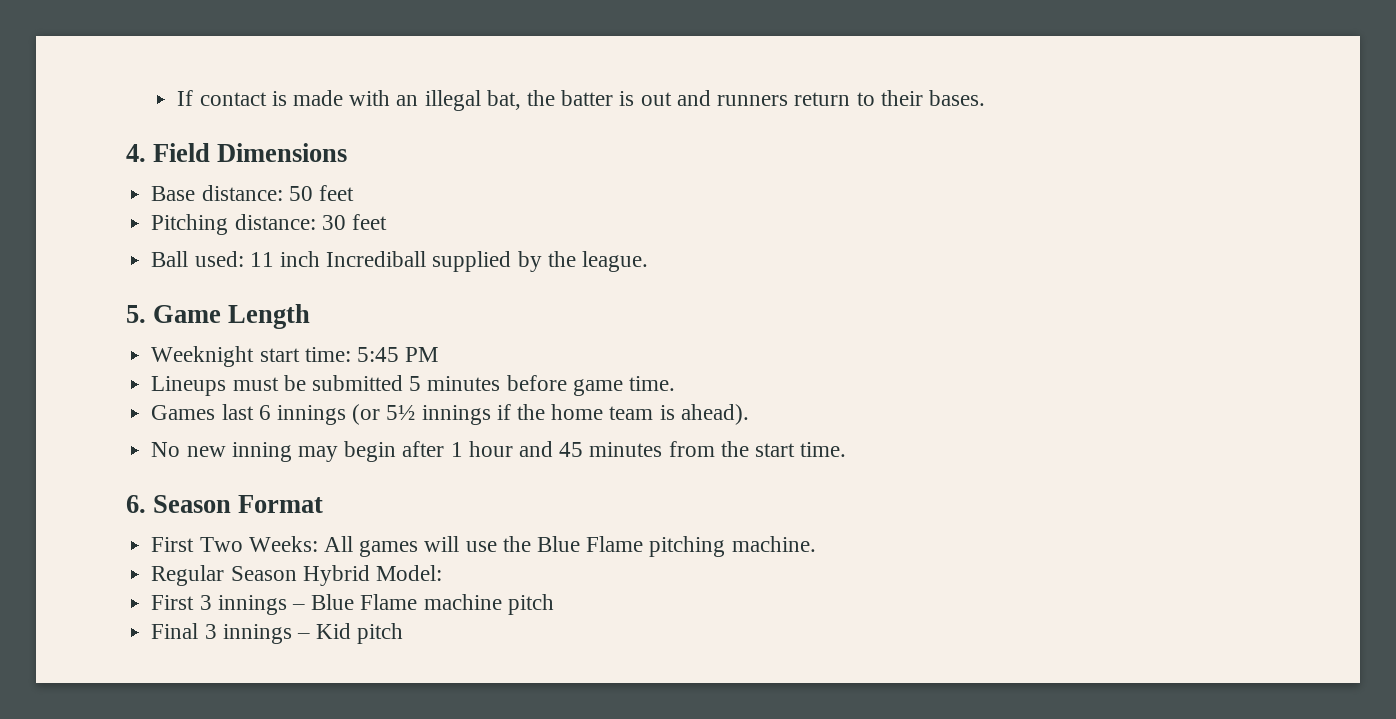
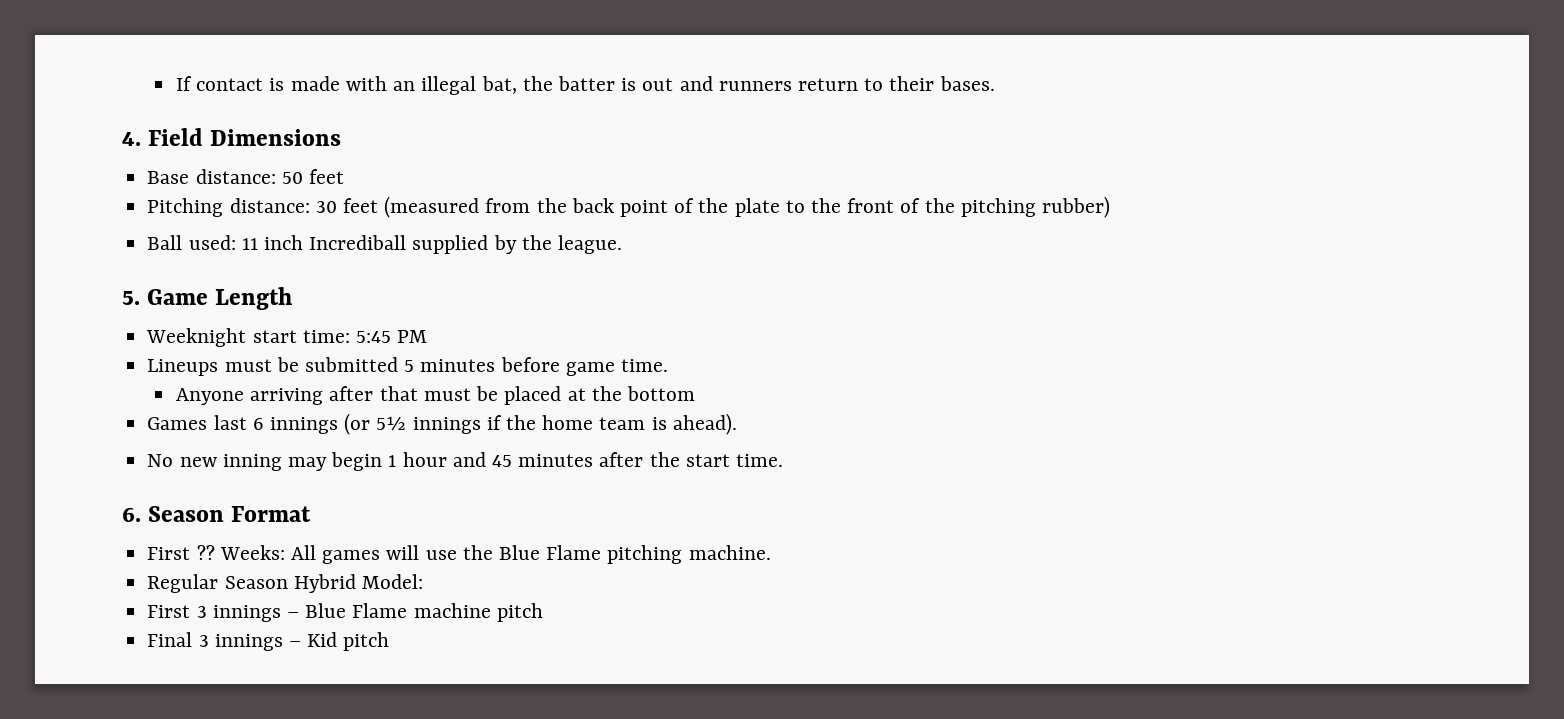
- Pitching distance: 30 feet
+ Pitching distance: 30 feet (measured from the back point of the plate to the front of the pitching rubber)
+ Anyone arriving after that must be placed at the bottom
- No new inning may begin after 1 hour and 45 minutes from the start time.
+ No new inning may begin 1 hour and 45 minutes after the start time.
- First Two Weeks: All games will use the Blue Flame pitching machine.
+ First ?? Weeks: All games will use the Blue Flame pitching machine.

